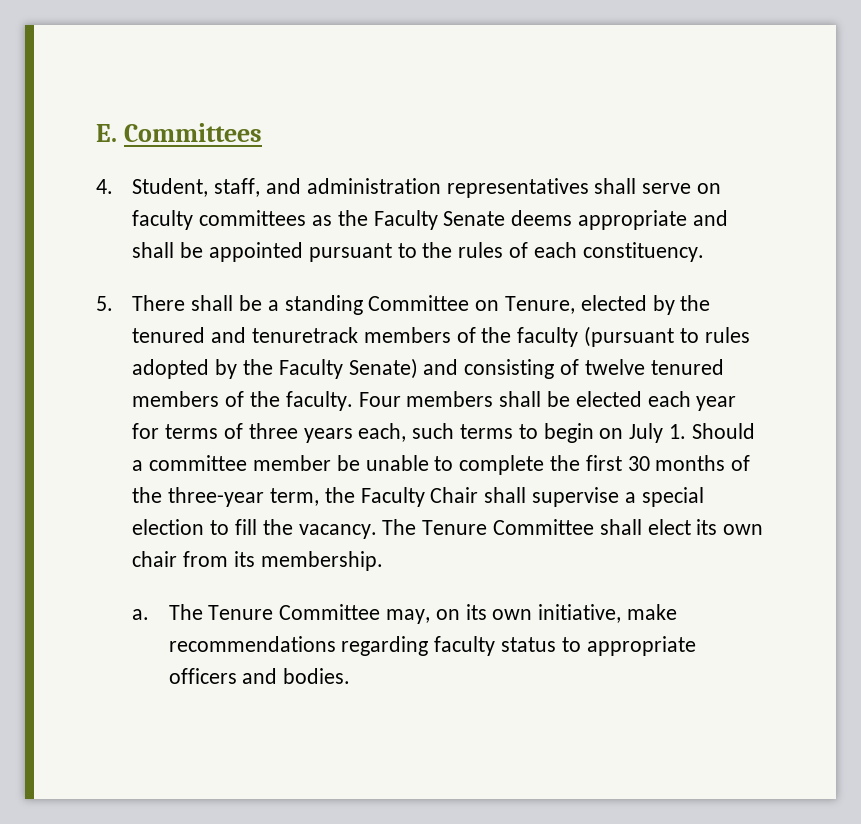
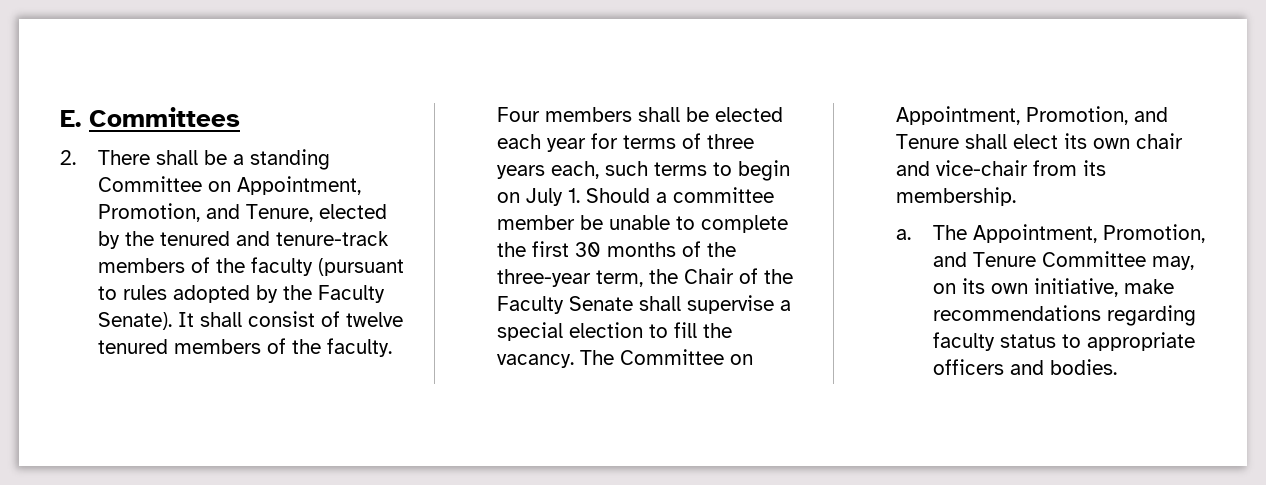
- 4. Student, staff, and administration representatives shall serve on faculty committees as the Faculty Senate deems appropriate and shall be appointed pursuant to the rules of each constituency.
- 5. There shall be a standing Committee on Tenure, elected by the tenured and tenuretrack members of the faculty (pursuant to rules adopted by the Faculty Senate) and consisting of twelve tenured members of the faculty.
+ 2. There shall be a standing Committee on Appointment, Promotion, and Tenure, elected by the tenured and tenure-track members of the faculty (pursuant to rules adopted by the Faculty Senate). It shall consist of twelve tenured members of the faculty.
- Four members shall be elected each year for terms of three years each, such terms to begin on July 1. Should a committee member be unable to complete the first 30 months of the three-year term, the Faculty Chair shall supervise a special election to fill the vacancy.
+ Four members shall be elected each year for terms of three years each, such terms to begin on July 1. Should a committee member be unable to complete the first 30 months of the three-year term, the Chair of the Faculty Senate shall supervise a special election to fill the vacancy.
- The Tenure Committee shall elect its own chair from its membership.
+ The Committee on Appointment, Promotion, and Tenure shall elect its own chair and vice-chair from its membership.
- The Tenure Committee may, on its own initiative, make recommendations regarding faculty status to appropriate officers and bodies.
+ The Appointment, Promotion, and Tenure Committee may, on its own initiative, make recommendations regarding faculty status to appropriate officers and bodies.

